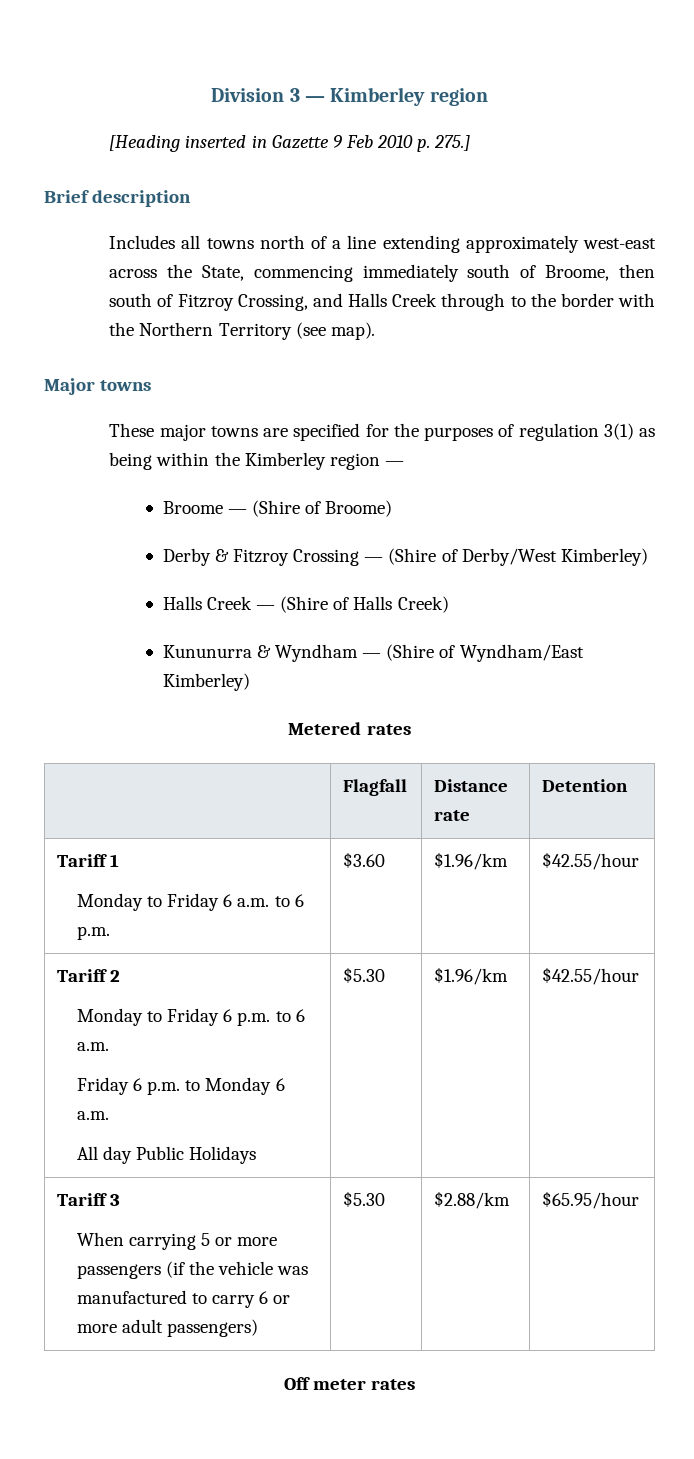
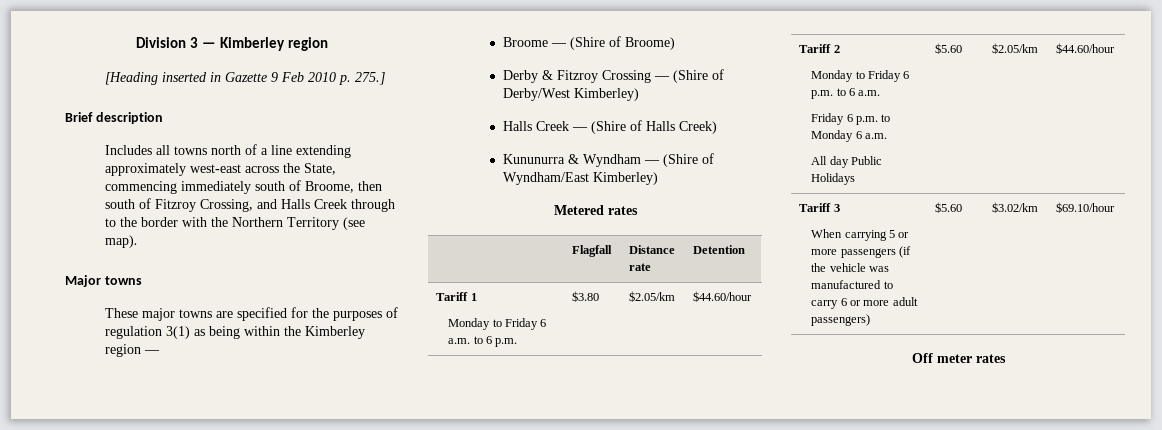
  Tariff 1
- Monday to Friday 6 a.m. to 6 p.m. | $3.60 | $1.96/km | $42.55/hour
+ Monday to Friday 6 a.m. to 6 p.m. | $3.80 | $2.05/km | $44.60/hour
  Tariff 2
  Monday to Friday 6 p.m. to 6 a.m.
  Friday 6 p.m. to Monday 6 a.m.
- All day Public Holidays | $5.30 | $1.96/km | $42.55/hour
+ All day Public Holidays | $5.60 | $2.05/km | $44.60/hour
  Tariff 3
- When carrying 5 or more passengers (if the vehicle was manufactured to carry 6 or more adult passengers) | $5.30 | $2.88/km | $65.95/hour
+ When carrying 5 or more passengers (if the vehicle was manufactured to carry 6 or more adult passengers) | $5.60 | $3.02/km | $69.10/hour

